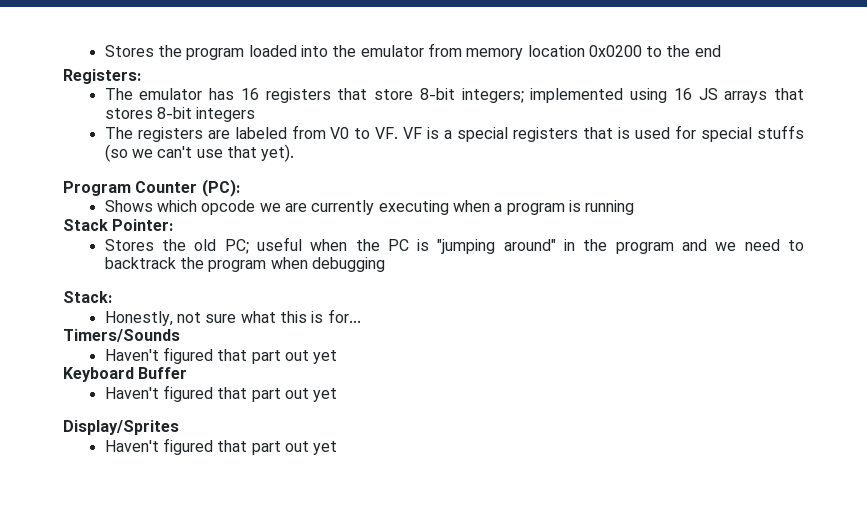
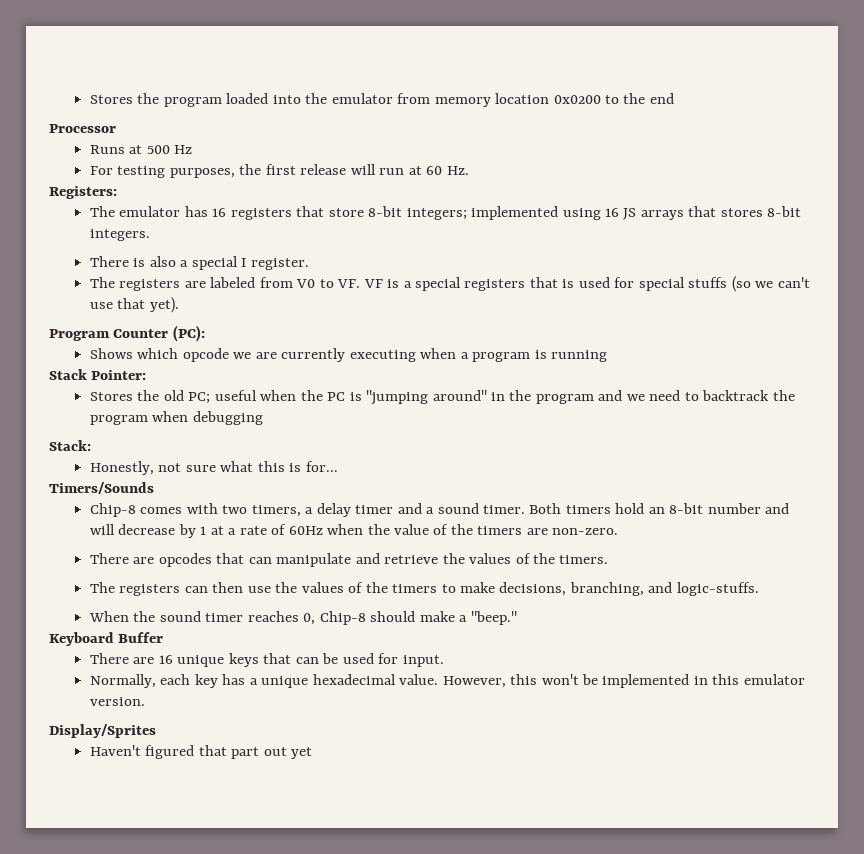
+ Processor
+ Runs at 500 Hz
+ For testing purposes, the first release will run at 60 Hz.
- The emulator has 16 registers that store 8-bit integers; implemented using 16 JS arrays that stores 8-bit integers
+ The emulator has 16 registers that store 8-bit integers; implemented using 16 JS arrays that stores 8-bit integers.
+ There is also a special I register.
  Timers/Sounds
- Haven't figured that part out yet
+ Chip-8 comes with two timers, a delay timer and a sound timer. Both timers hold an 8-bit number and will decrease by 1 at a rate of 60Hz when the value of the timers are non-zero.
+ There are opcodes that can manipulate and retrieve the values of the timers.
+ The registers can then use the values of the timers to make decisions, branching, and logic-stuffs.
+ When the sound timer reaches 0, Chip-8 should make a "beep."
  Keyboard Buffer
- Haven't figured that part out yet
+ There are 16 unique keys that can be used for input.
+ Normally, each key has a unique hexadecimal value. However, this won't be implemented in this emulator version.

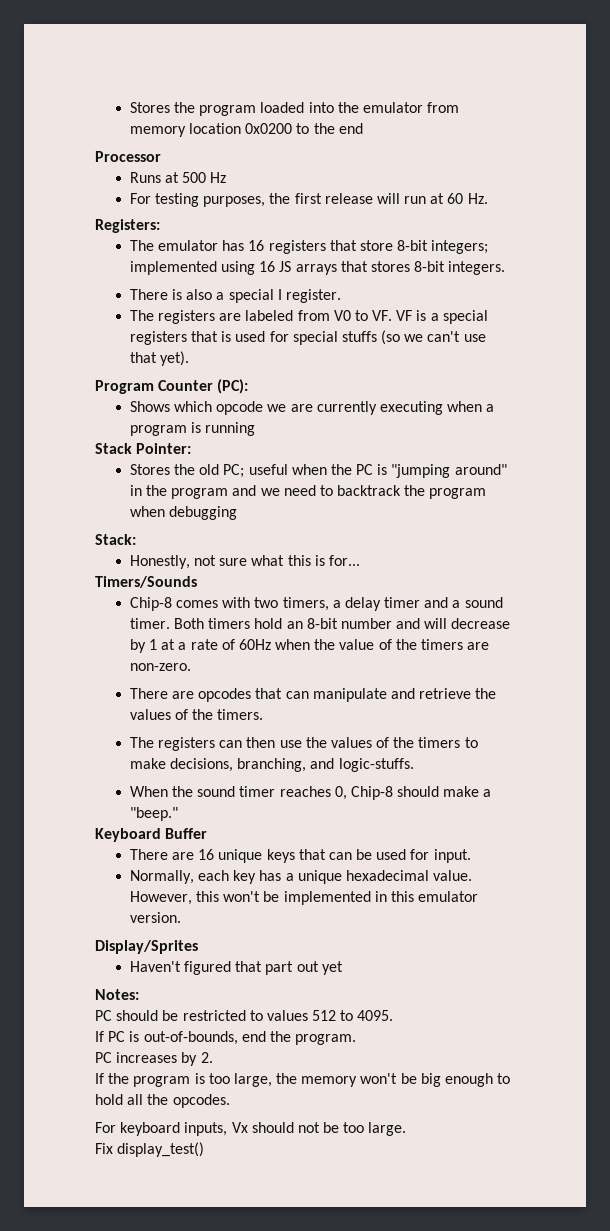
+ Notes:
+ PC should be restricted to values 512 to 4095.
+ If PC is out-of-bounds, end the program.
+ PC increases by 2.
+ If the program is too large, the memory won't be big enough to hold all the opcodes.
+ For keyboard inputs, Vx should not be too large.
+ Fix display_test()

